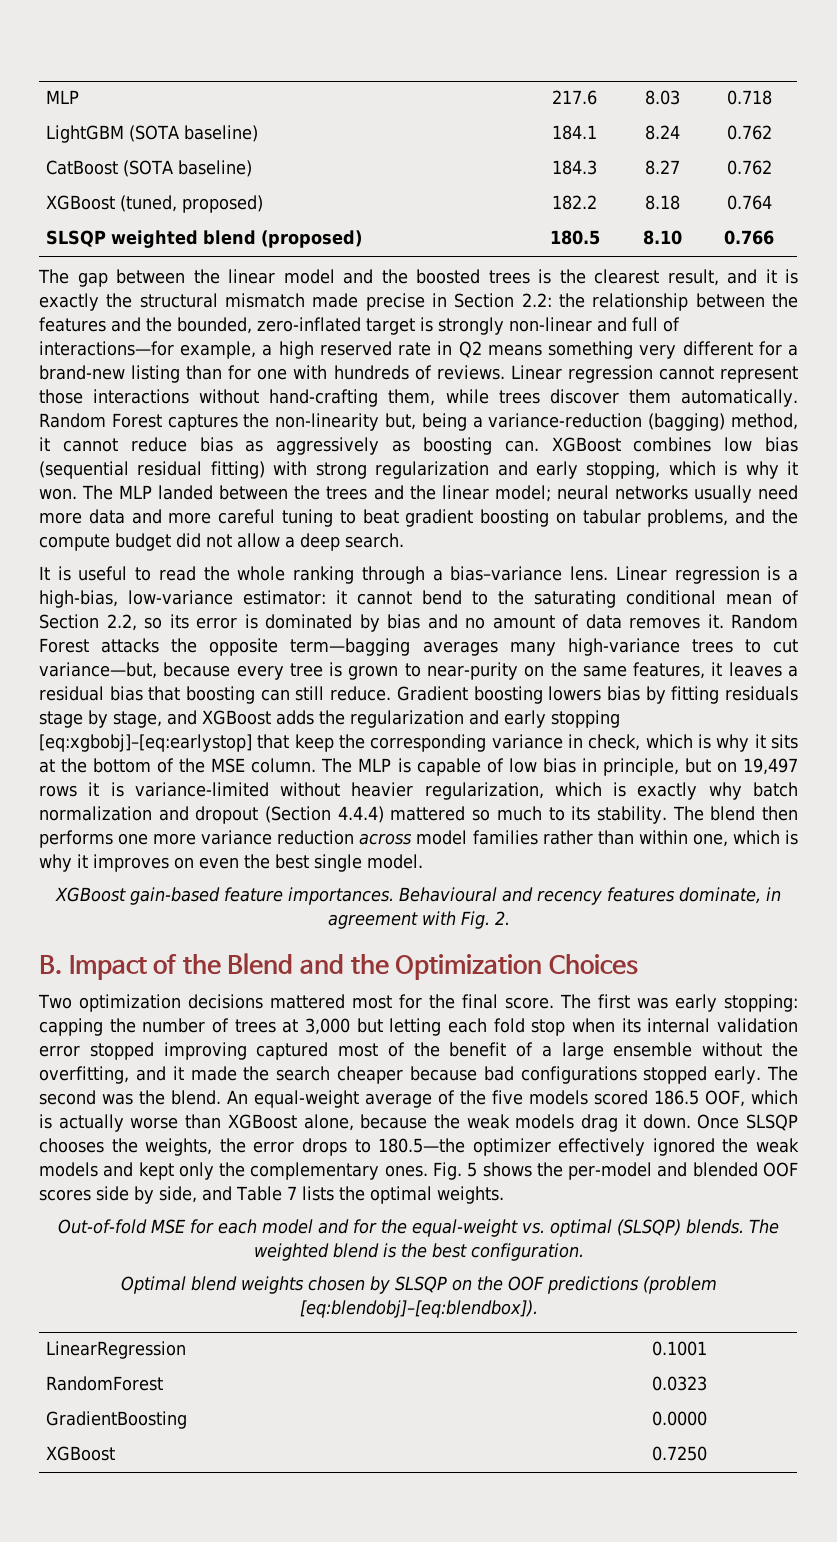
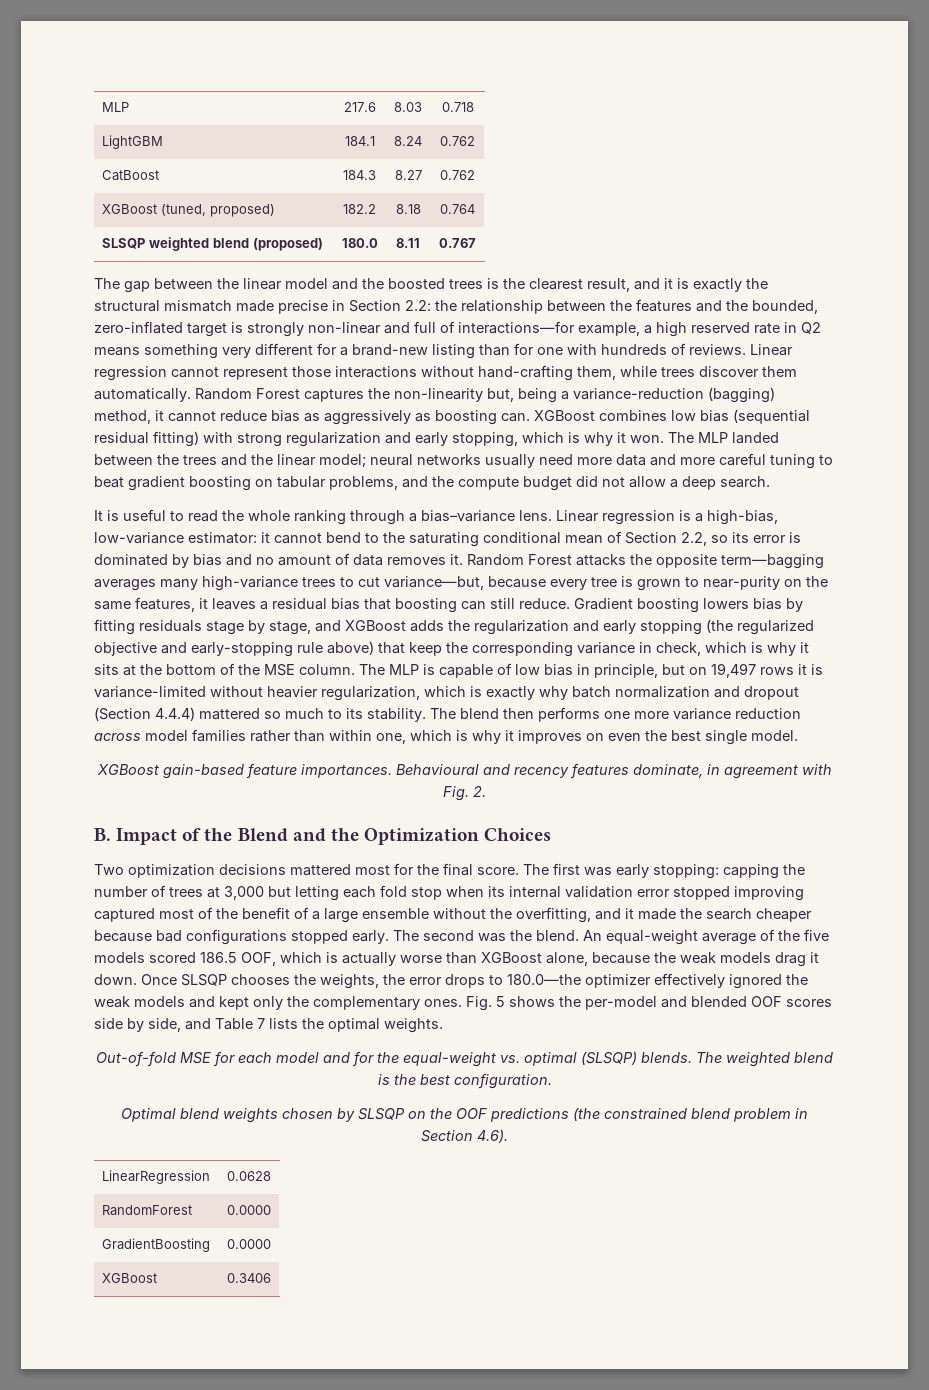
- LightGBM (SOTA baseline) | 184.1 | 8.24 | 0.762
+ LightGBM | 184.1 | 8.24 | 0.762
- CatBoost (SOTA baseline) | 184.3 | 8.27 | 0.762
+ CatBoost | 184.3 | 8.27 | 0.762
- SLSQP weighted blend (proposed) | 180.5 | 8.10 | 0.766
+ SLSQP weighted blend (proposed) | 180.0 | 8.11 | 0.767
- Gradient boosting lowers bias by fitting residuals stage by stage, and XGBoost adds the regularization and early stopping [eq:xgbobj]–[eq:earlystop] that keep the corresponding variance in check, which is why it sits at the bottom of the MSE column.
+ Gradient boosting lowers bias by fitting residuals stage by stage, and XGBoost adds the regularization and early stopping (the regularized objective and early-stopping rule above) that keep the corresponding variance in check, which is why it sits at the bottom of the MSE column.
- Once SLSQP chooses the weights, the error drops to 180.5—the optimizer effectively ignored the weak models and kept only the complementary ones.
+ Once SLSQP chooses the weights, the error drops to 180.0—the optimizer effectively ignored the weak models and kept only the complementary ones.
- Optimal blend weights chosen by SLSQP on the OOF predictions (problem [eq:blendobj]–[eq:blendbox]).
+ Optimal blend weights chosen by SLSQP on the OOF predictions (the constrained blend problem in Section 4.6).
- LinearRegression | 0.1001
+ LinearRegression | 0.0628
- RandomForest | 0.0323
+ RandomForest | 0.0000
- XGBoost | 0.7250
+ XGBoost | 0.3406

